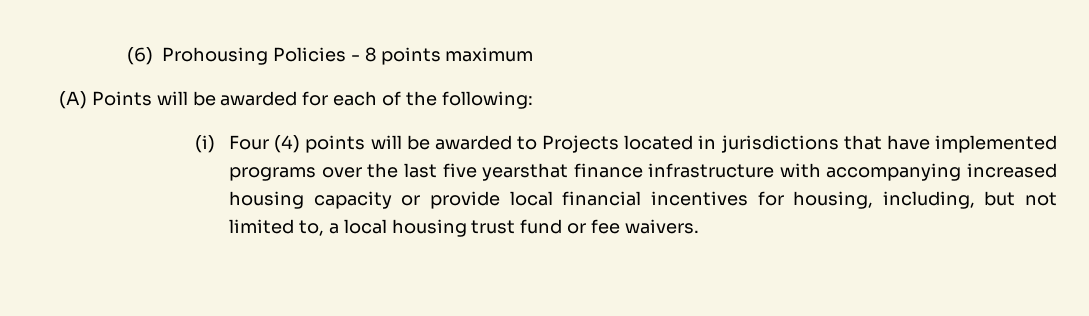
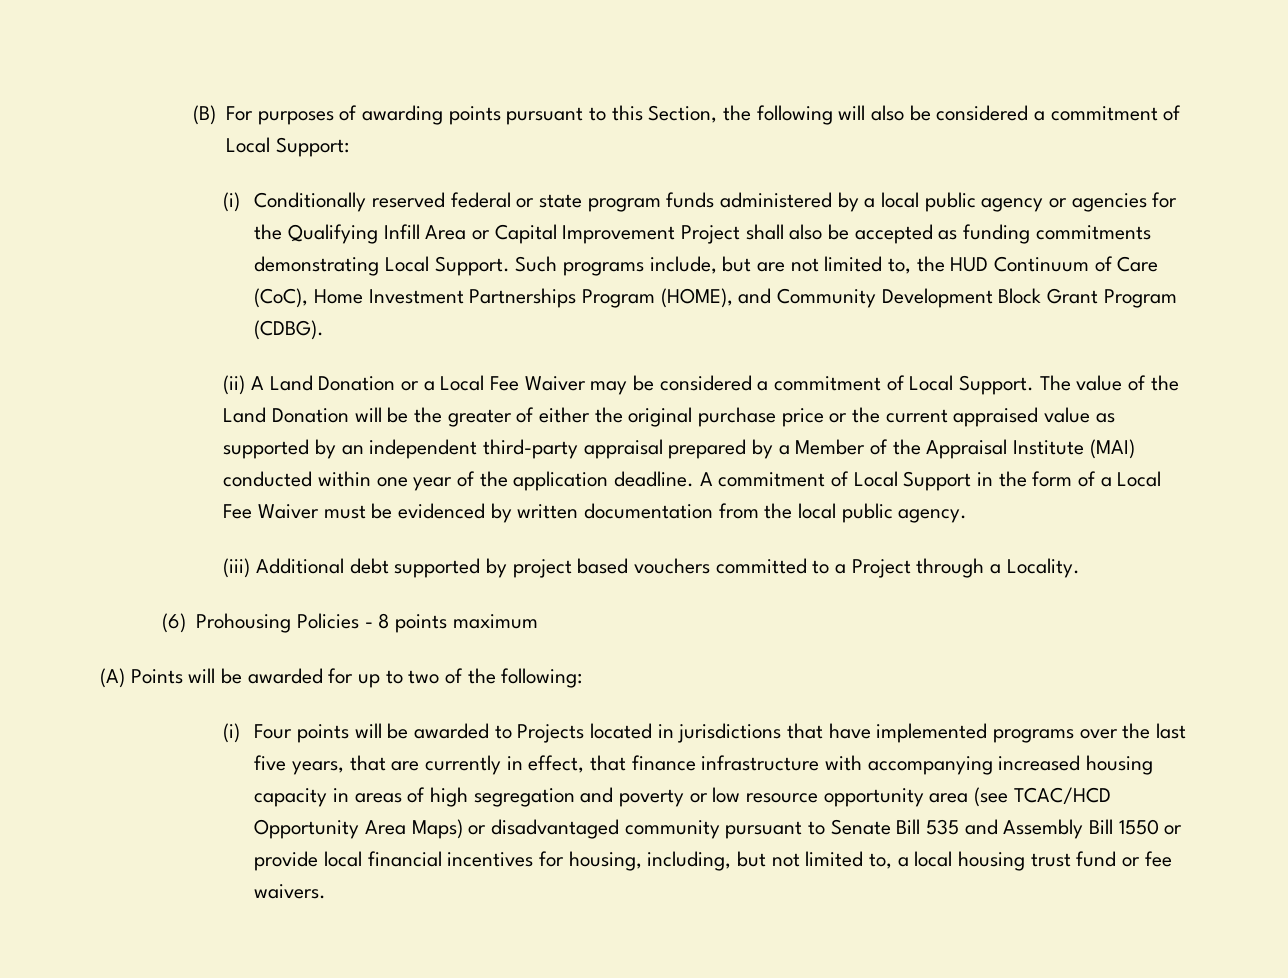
+ (B) For purposes of awarding points pursuant to this Section, the following will also be considered a commitment of Local Support:
+ (i) Conditionally reserved federal or state program funds administered by a local public agency or agencies for the Qualifying Infill Area or Capital Improvement Project shall also be accepted as funding commitments demonstrating Local Support. Such programs include, but are not limited to, the HUD Continuum of Care (CoC), Home Investment Partnerships Program (HOME), and Community Development Block Grant Program (CDBG).
+ (ii) A Land Donation or a Local Fee Waiver may be considered a commitment of Local Support. The value of the Land Donation will be the greater of either the original purchase price or the current appraised value as supported by an independent third-party appraisal prepared by a Member of the Appraisal Institute (MAI) conducted within one year of the application deadline. A commitment of Local Support in the form of a Local Fee Waiver must be evidenced by written documentation from the local public agency.
+ (iii) Additional debt supported by project based vouchers committed to a Project through a Locality.
- (A) Points will be awarded for each of the following:
+ (A) Points will be awarded for up to two of the following:
- (i) Four (4) points will be awarded to Projects located in jurisdictions that have implemented programs over the last five yearsthat finance infrastructure with accompanying increased housing capacity or provide local financial incentives for housing, including, but not limited to, a local housing trust fund or fee waivers.
+ (i) Four points will be awarded to Projects located in jurisdictions that have implemented programs over the last five years, that are currently in effect, that finance infrastructure with accompanying increased housing capacity in areas of high segregation and poverty or low resource opportunity area (see TCAC/HCD Opportunity Area Maps) or disadvantaged community pursuant to Senate Bill 535 and Assembly Bill 1550 or provide local financial incentives for housing, including, but not limited to, a local housing trust fund or fee waivers.

